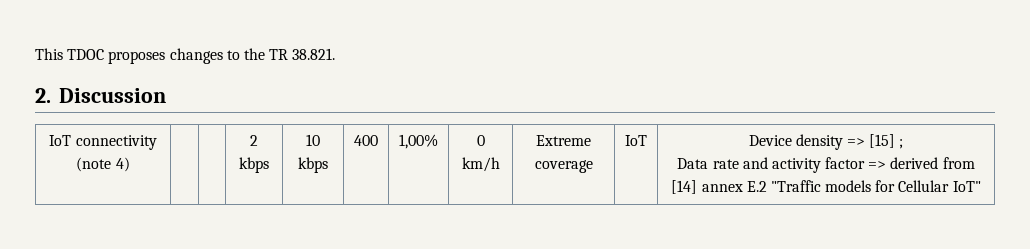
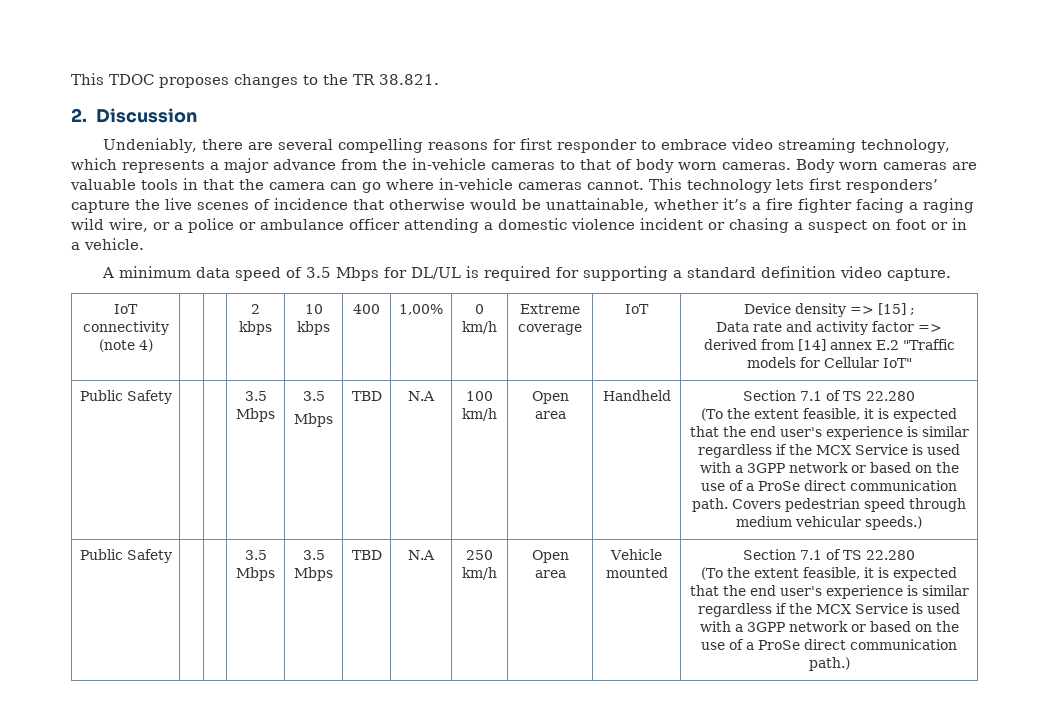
+ Undeniably, there are several compelling reasons for first responder to embrace video streaming technology, which represents a major advance from the in-vehicle cameras to that of body worn cameras. Body worn cameras are valuable tools in that the camera can go where in-vehicle cameras cannot. This technology lets first responders’ capture the live scenes of incidence that otherwise would be unattainable, whether it’s a fire fighter facing a raging wild wire, or a police or ambulance officer attending a domestic violence incident or chasing a suspect on foot or in a vehicle.
+ A minimum data speed of 3.5 Mbps for DL/UL is required for supporting a standard definition video capture.
  IoT connectivity (note 4) | | | 2 kbps | 10 kbps | 400 | 1,00% | 0 km/h | Extreme coverage | IoT | Device density => [15] ;
  Data rate and activity factor => derived from [14] annex E.2 "Traffic models for Cellular IoT"
+ Public Safety | | | 3.5 Mbps | 3.5
+ Mbps | TBD | N.A | 100 km/h | Open area | Handheld | Section 7.1 of TS 22.280
+ (To the extent feasible, it is expected that the end user's experience is similar regardless if the MCX Service is used with a 3GPP network or based on the use of a ProSe direct communication path. Covers pedestrian speed through medium vehicular speeds.)
+ Public Safety | | | 3.5 Mbps | 3.5 Mbps | TBD | N.A | 250 km/h | Open area | Vehicle mounted | Section 7.1 of TS 22.280
+ (To the extent feasible, it is expected that the end user's experience is similar regardless if the MCX Service is used with a 3GPP network or based on the use of a ProSe direct communication path.)

